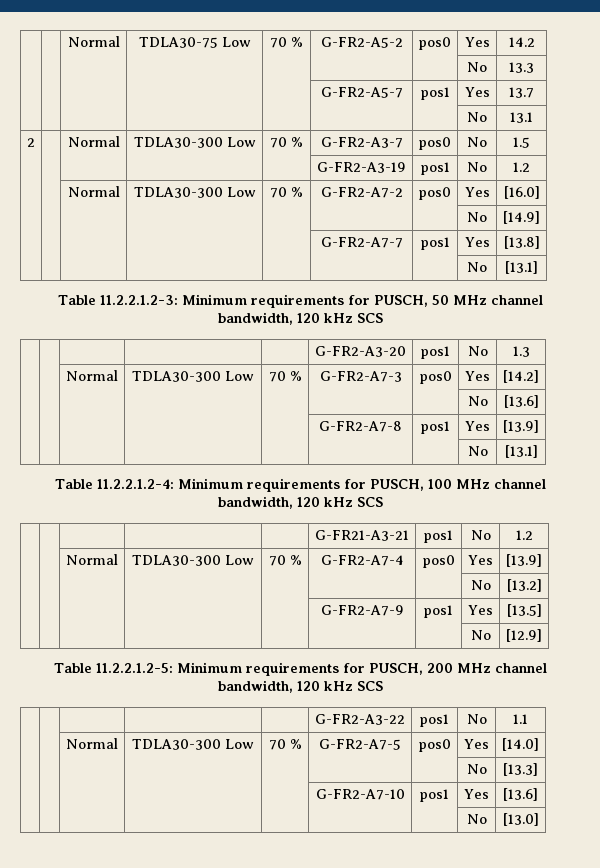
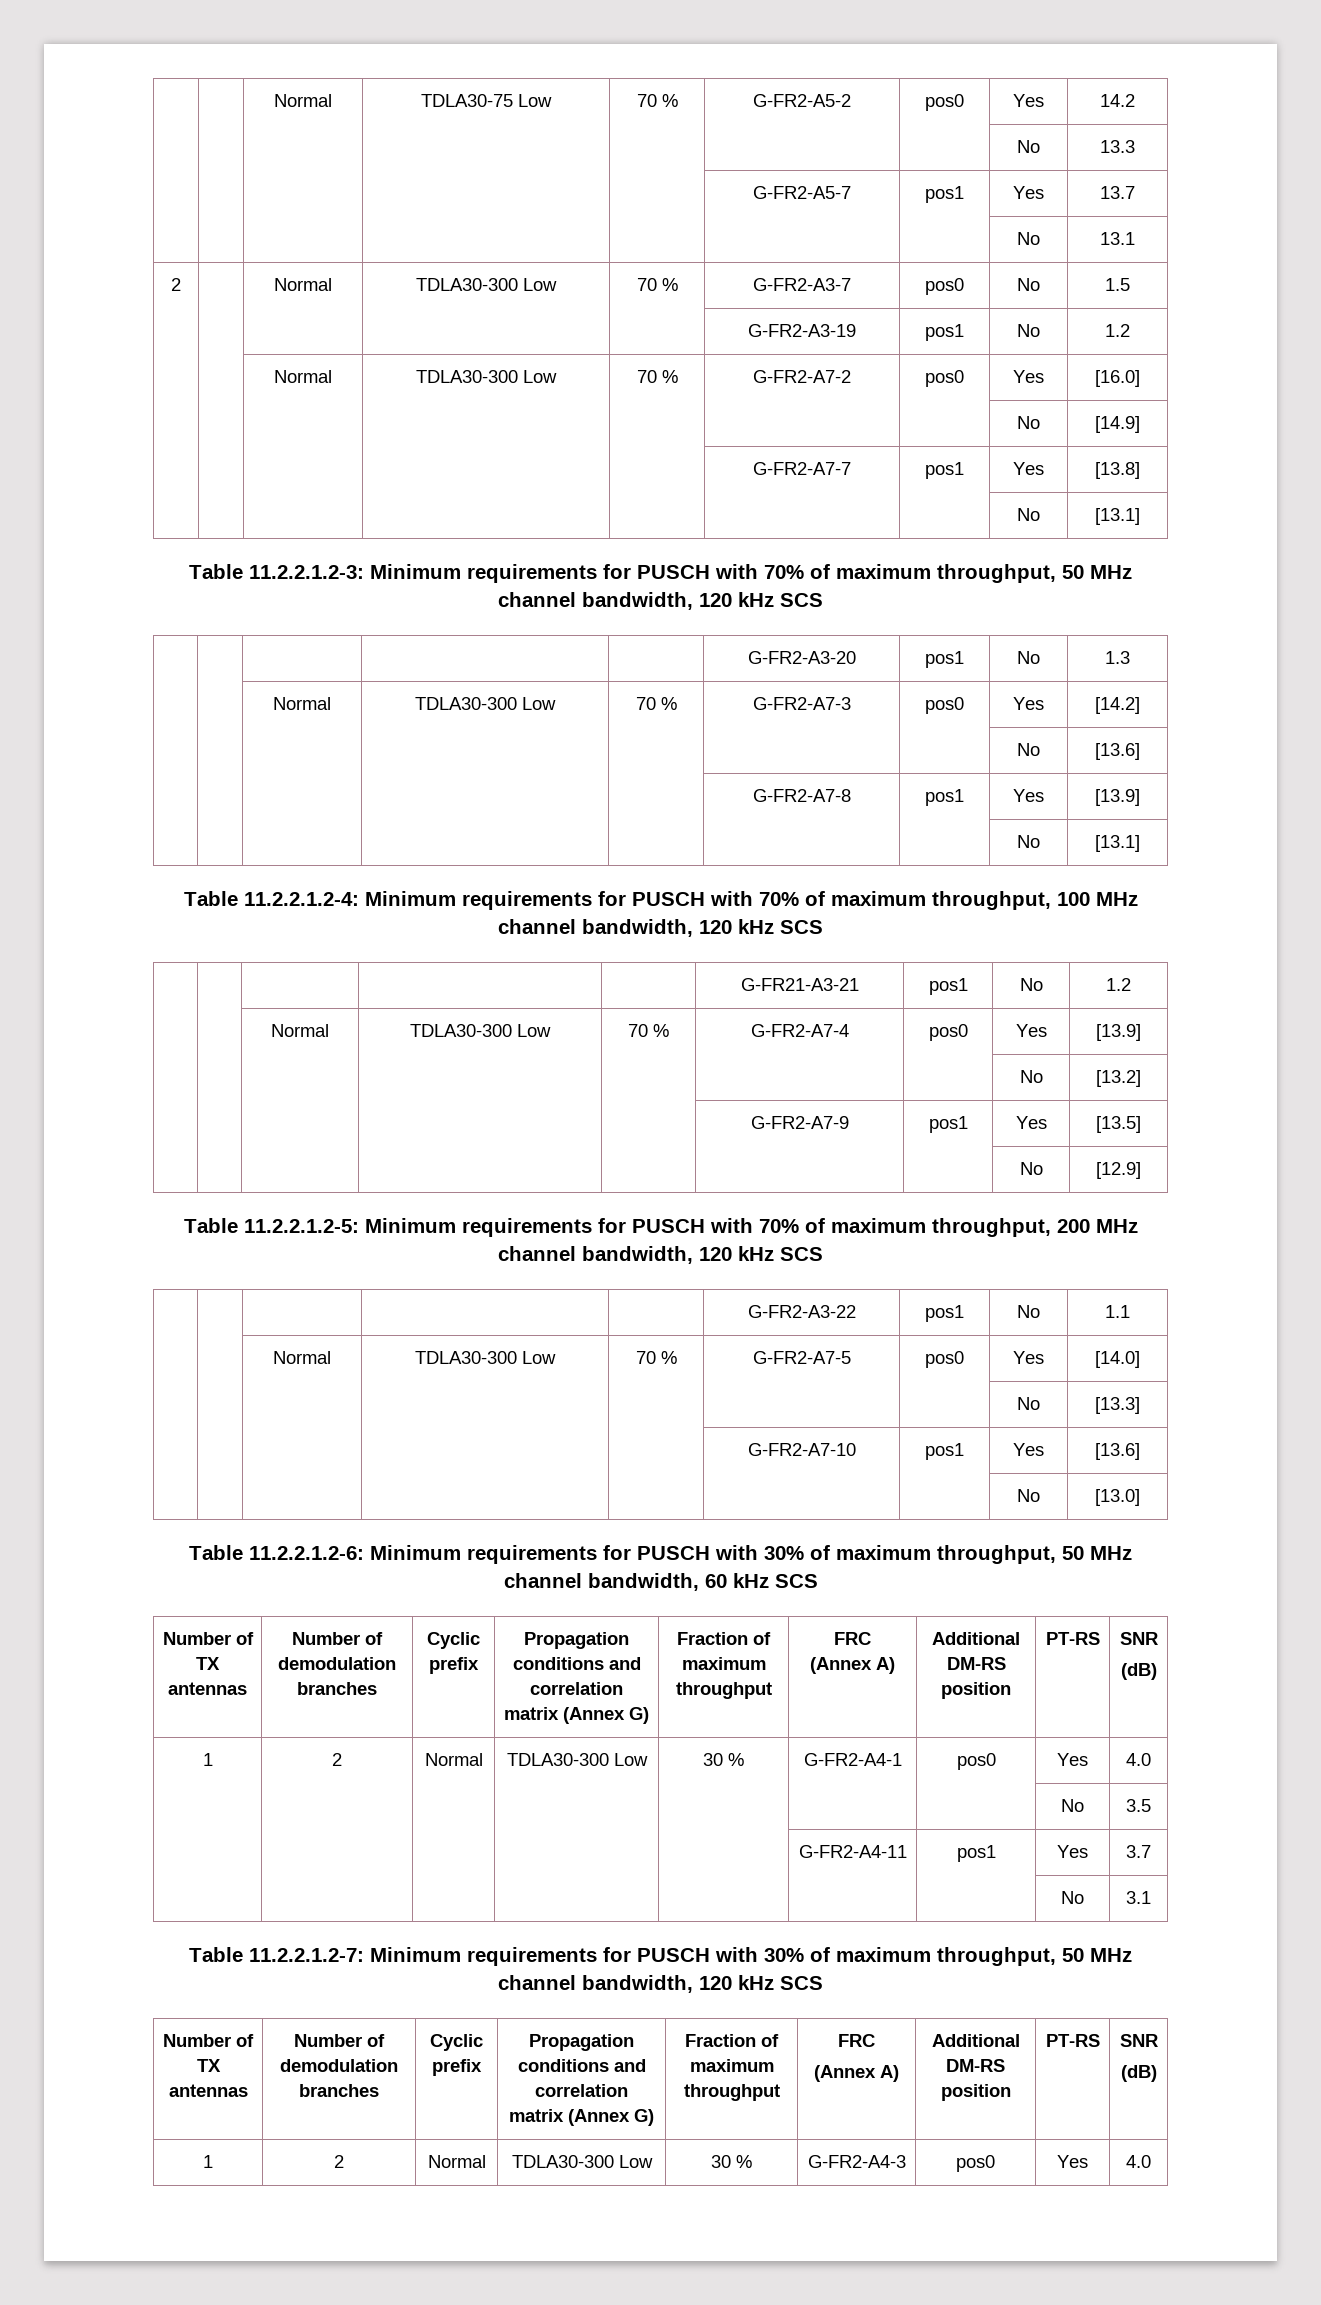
- Table 11.2.2.1.2-3: Minimum requirements for PUSCH, 50 MHz channel bandwidth, 120 kHz SCS
+ Table 11.2.2.1.2-3: Minimum requirements for PUSCH with 70% of maximum throughput, 50 MHz channel bandwidth, 120 kHz SCS
- Table 11.2.2.1.2-4: Minimum requirements for PUSCH, 100 MHz channel bandwidth, 120 kHz SCS
+ Table 11.2.2.1.2-4: Minimum requirements for PUSCH with 70% of maximum throughput, 100 MHz channel bandwidth, 120 kHz SCS
- Table 11.2.2.1.2-5: Minimum requirements for PUSCH, 200 MHz channel bandwidth, 120 kHz SCS
+ Table 11.2.2.1.2-5: Minimum requirements for PUSCH with 70% of maximum throughput, 200 MHz channel bandwidth, 120 kHz SCS
+ Table 11.2.2.1.2-6: Minimum requirements for PUSCH with 30% of maximum throughput, 50 MHz channel bandwidth, 60 kHz SCS
+ Number of TX antennas | Number of demodulation branches | Cyclic prefix | Propagation conditions and correlation matrix (Annex G) | Fraction of maximum throughput | FRC
+ (Annex A) | Additional DM-RS position | PT-RS | SNR
+ (dB)
+ 1 | 2 | Normal | TDLA30-300 Low | 30 % | G-FR2-A4-1 | pos0 | Yes | 4.0
+ | | | | | | | No | 3.5
+ | | | | | G-FR2-A4-11 | pos1 | Yes | 3.7
+ | | | | | | | No | 3.1
+ Table 11.2.2.1.2-7: Minimum requirements for PUSCH with 30% of maximum throughput, 50 MHz channel bandwidth, 120 kHz SCS
+ Number of TX antennas | Number of demodulation branches | Cyclic prefix | Propagation conditions and correlation matrix (Annex G) | Fraction of maximum throughput | FRC
+ (Annex A) | Additional DM-RS position | PT-RS | SNR
+ (dB)
+ 1 | 2 | Normal | TDLA30-300 Low | 30 % | G-FR2-A4-3 | pos0 | Yes | 4.0

